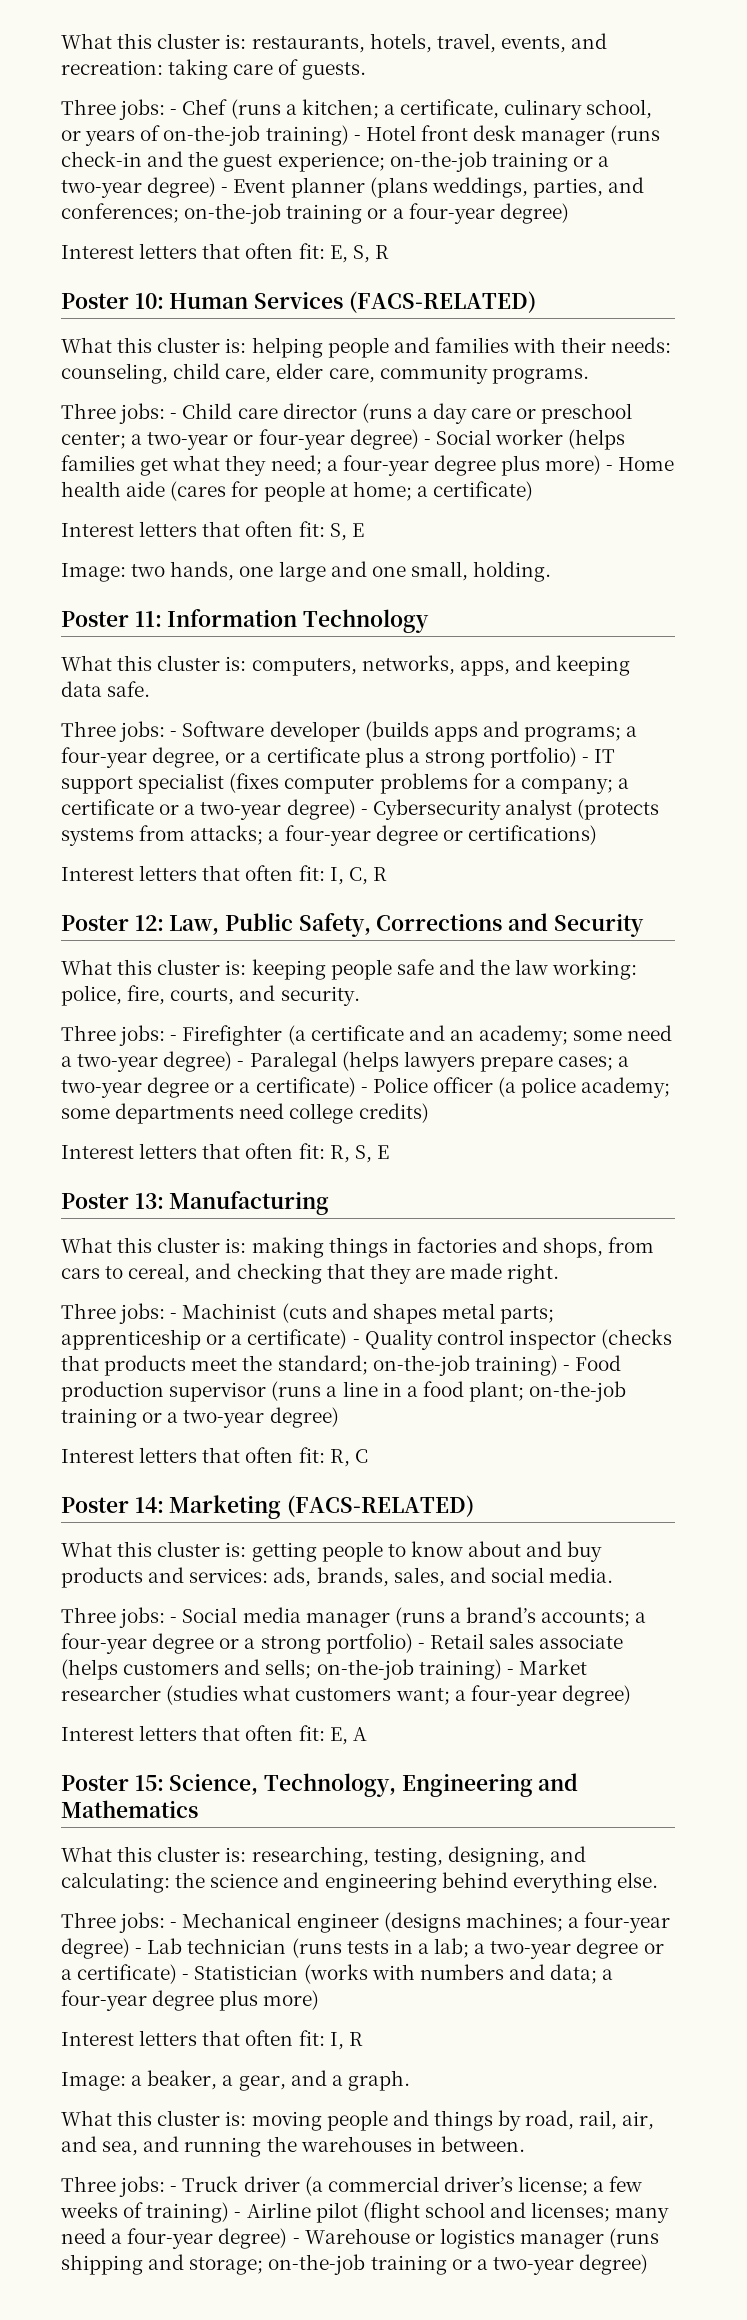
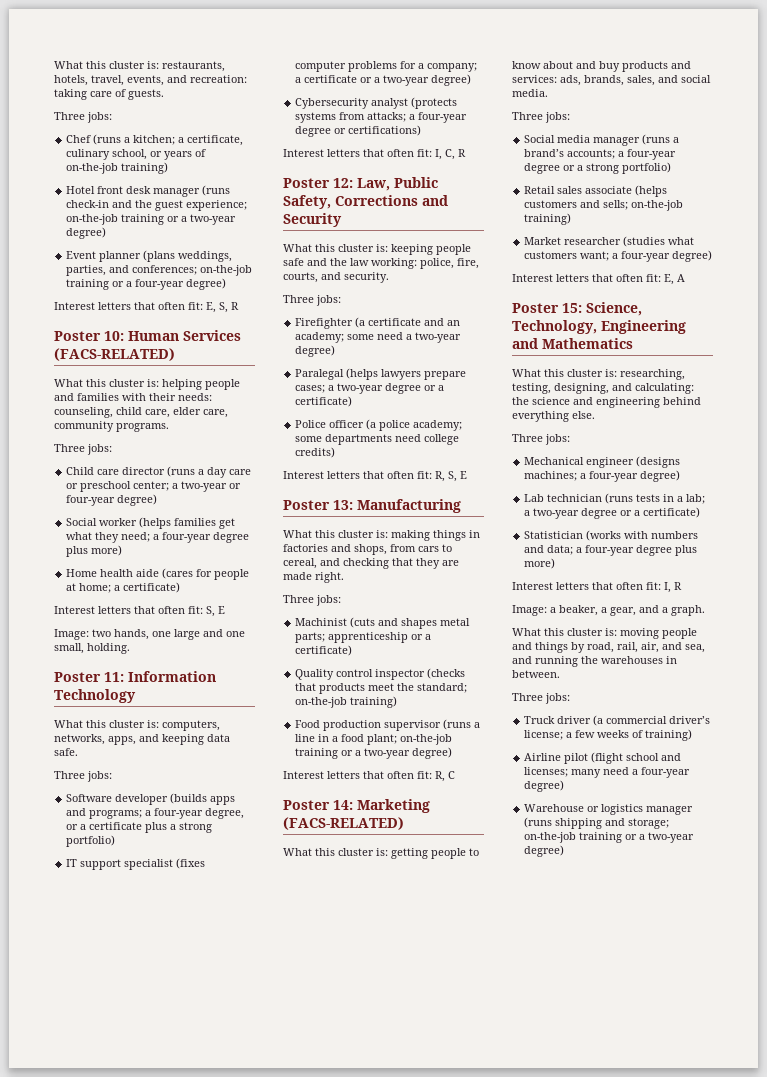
  What this cluster is: restaurants, hotels, travel, events, and recreation: taking care of guests.
- Three jobs: - Chef (runs a kitchen; a certificate, culinary school, or years of on-the-job training) - Hotel front desk manager (runs check-in and the guest experience; on-the-job training or a two-year degree) - Event planner (plans weddings, parties, and conferences; on-the-job training or a four-year degree)
+ Three jobs:
+ Chef (runs a kitchen; a certificate, culinary school, or years of on-the-job training)
+ Hotel front desk manager (runs check-in and the guest experience; on-the-job training or a two-year degree)
+ Event planner (plans weddings, parties, and conferences; on-the-job training or a four-year degree)
  What this cluster is: helping people and families with their needs: counseling, child care, elder care, community programs.
- Three jobs: - Child care director (runs a day care or preschool center; a two-year or four-year degree) - Social worker (helps families get what they need; a four-year degree plus more) - Home health aide (cares for people at home; a certificate)
+ Three jobs:
+ Child care director (runs a day care or preschool center; a two-year or four-year degree)
+ Social worker (helps families get what they need; a four-year degree plus more)
+ Home health aide (cares for people at home; a certificate)
  What this cluster is: computers, networks, apps, and keeping data safe.
- Three jobs: - Software developer (builds apps and programs; a four-year degree, or a certificate plus a strong portfolio) - IT support specialist (fixes computer problems for a company; a certificate or a two-year degree) - Cybersecurity analyst (protects systems from attacks; a four-year degree or certifications)
+ Three jobs:
+ Software developer (builds apps and programs; a four-year degree, or a certificate plus a strong portfolio)
+ IT support specialist (fixes computer problems for a company; a certificate or a two-year degree)
+ Cybersecurity analyst (protects systems from attacks; a four-year degree or certifications)
  What this cluster is: keeping people safe and the law working: police, fire, courts, and security.
- Three jobs: - Firefighter (a certificate and an academy; some need a two-year degree) - Paralegal (helps lawyers prepare cases; a two-year degree or a certificate) - Police officer (a police academy; some departments need college credits)
+ Three jobs:
+ Firefighter (a certificate and an academy; some need a two-year degree)
+ Paralegal (helps lawyers prepare cases; a two-year degree or a certificate)
+ Police officer (a police academy; some departments need college credits)
  What this cluster is: making things in factories and shops, from cars to cereal, and checking that they are made right.
- Three jobs: - Machinist (cuts and shapes metal parts; apprenticeship or a certificate) - Quality control inspector (checks that products meet the standard; on-the-job training) - Food production supervisor (runs a line in a food plant; on-the-job training or a two-year degree)
+ Three jobs:
+ Machinist (cuts and shapes metal parts; apprenticeship or a certificate)
+ Quality control inspector (checks that products meet the standard; on-the-job training)
+ Food production supervisor (runs a line in a food plant; on-the-job training or a two-year degree)
  What this cluster is: getting people to know about and buy products and services: ads, brands, sales, and social media.
- Three jobs: - Social media manager (runs a brand’s accounts; a four-year degree or a strong portfolio) - Retail sales associate (helps customers and sells; on-the-job training) - Market researcher (studies what customers want; a four-year degree)
+ Three jobs:
+ Social media manager (runs a brand’s accounts; a four-year degree or a strong portfolio)
+ Retail sales associate (helps customers and sells; on-the-job training)
+ Market researcher (studies what customers want; a four-year degree)
  What this cluster is: researching, testing, designing, and calculating: the science and engineering behind everything else.
- Three jobs: - Mechanical engineer (designs machines; a four-year degree) - Lab technician (runs tests in a lab; a two-year degree or a certificate) - Statistician (works with numbers and data; a four-year degree plus more)
+ Three jobs:
+ Mechanical engineer (designs machines; a four-year degree)
+ Lab technician (runs tests in a lab; a two-year degree or a certificate)
+ Statistician (works with numbers and data; a four-year degree plus more)
  What this cluster is: moving people and things by road, rail, air, and sea, and running the warehouses in between.
- Three jobs: - Truck driver (a commercial driver’s license; a few weeks of training) - Airline pilot (flight school and licenses; many need a four-year degree) - Warehouse or logistics manager (runs shipping and storage; on-the-job training or a two-year degree)
+ Three jobs:
+ Truck driver (a commercial driver’s license; a few weeks of training)
+ Airline pilot (flight school and licenses; many need a four-year degree)
+ Warehouse or logistics manager (runs shipping and storage; on-the-job training or a two-year degree)

